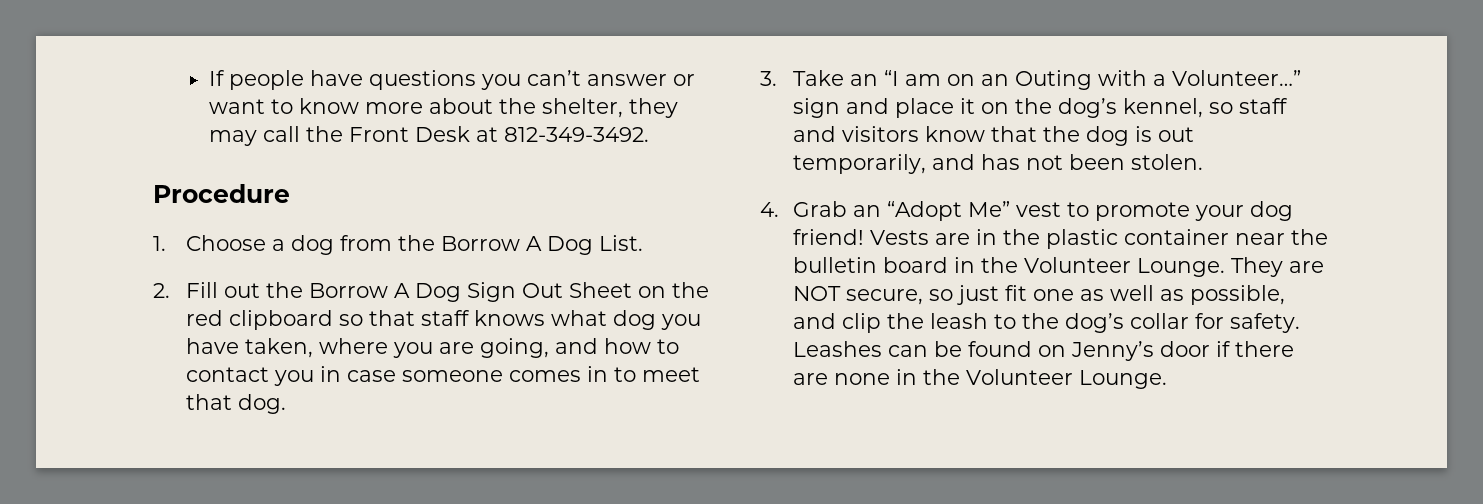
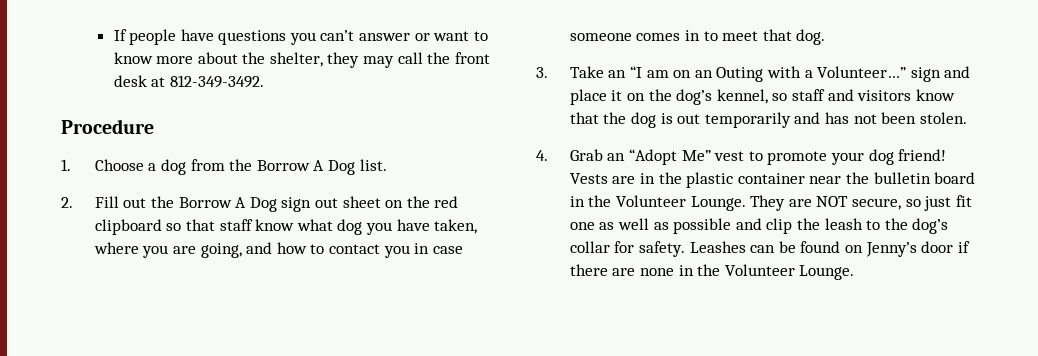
- If people have questions you can’t answer or want to know more about the shelter, they may call the Front Desk at 812-349-3492.
+ If people have questions you can’t answer or want to know more about the shelter, they may call the front desk at 812-349-3492.
- 1. Choose a dog from the Borrow A Dog List.
+ 1. Choose a dog from the Borrow A Dog list.
- 2. Fill out the Borrow A Dog Sign Out Sheet on the red clipboard so that staff knows what dog you have taken, where you are going, and how to contact you in case someone comes in to meet that dog.
+ 2. Fill out the Borrow A Dog sign out sheet on the red clipboard so that staff know what dog you have taken, where you are going, and how to contact you in case someone comes in to meet that dog.
- 3. Take an “I am on an Outing with a Volunteer…” sign and place it on the dog’s kennel, so staff and visitors know that the dog is out temporarily, and has not been stolen.
+ 3. Take an “I am on an Outing with a Volunteer…” sign and place it on the dog’s kennel, so staff and visitors know that the dog is out temporarily and has not been stolen.
- They are NOT secure, so just fit one as well as possible, and clip the leash to the dog’s collar for safety.
+ They are NOT secure, so just fit one as well as possible and clip the leash to the dog’s collar for safety.

